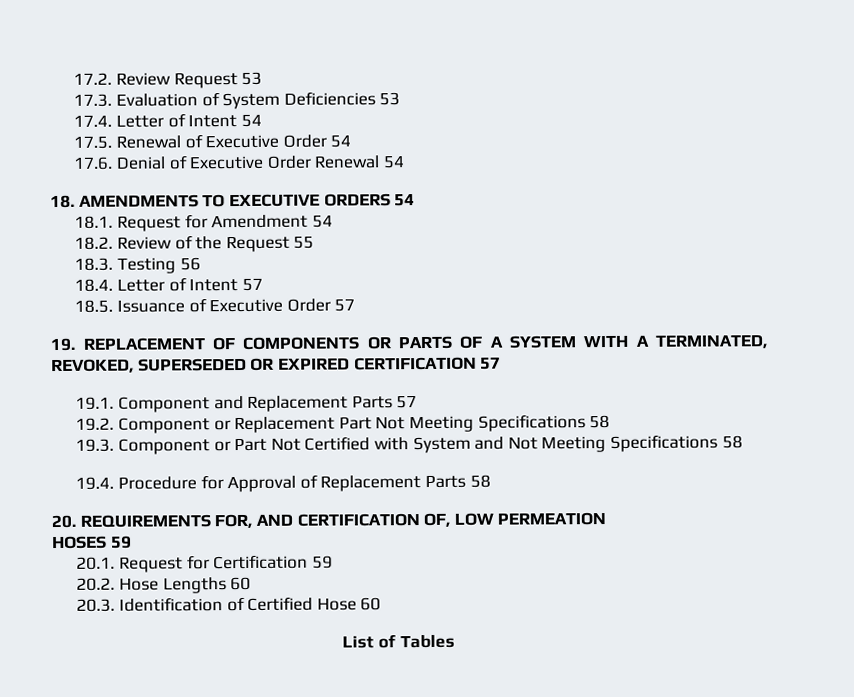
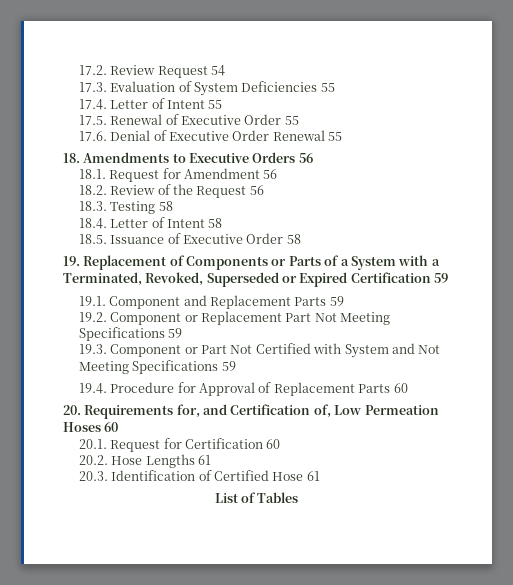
- 17.2. Review Request 53
+ 17.2. Review Request 54
- 17.3. Evaluation of System Deficiencies 53
+ 17.3. Evaluation of System Deficiencies 55
- 17.4. Letter of Intent 54
+ 17.4. Letter of Intent 55
- 17.5. Renewal of Executive Order 54
+ 17.5. Renewal of Executive Order 55
- 17.6. Denial of Executive Order Renewal 54
+ 17.6. Denial of Executive Order Renewal 55
- 18. AMENDMENTS TO EXECUTIVE ORDERS 54
+ 18. Amendments to Executive Orders 56
- 18.1. Request for Amendment 54
+ 18.1. Request for Amendment 56
- 18.2. Review of the Request 55
+ 18.2. Review of the Request 56
- 18.3. Testing 56
+ 18.3. Testing 58
- 18.4. Letter of Intent 57
+ 18.4. Letter of Intent 58
- 18.5. Issuance of Executive Order 57
+ 18.5. Issuance of Executive Order 58
- 19. REPLACEMENT OF COMPONENTS OR PARTS OF A SYSTEM WITH A TERMINATED, REVOKED, SUPERSEDED OR EXPIRED CERTIFICATION 57
+ 19. Replacement of Components or Parts of a System with a Terminated, Revoked, Superseded or Expired Certification 59
- 19.1. Component and Replacement Parts 57
+ 19.1. Component and Replacement Parts 59
- 19.2. Component or Replacement Part Not Meeting Specifications 58
+ 19.2. Component or Replacement Part Not Meeting Specifications 59
- 19.3. Component or Part Not Certified with System and Not Meeting Specifications 58
+ 19.3. Component or Part Not Certified with System and Not Meeting Specifications 59
- 19.4. Procedure for Approval of Replacement Parts 58
+ 19.4. Procedure for Approval of Replacement Parts 60
- 20. REQUIREMENTS FOR, AND CERTIFICATION OF, LOW PERMEATION
- HOSES 59
+ 20. Requirements for, and Certification of, Low Permeation Hoses 60
- 20.1. Request for Certification 59
+ 20.1. Request for Certification 60
- 20.2. Hose Lengths 60
+ 20.2. Hose Lengths 61
- 20.3. Identification of Certified Hose 60
+ 20.3. Identification of Certified Hose 61

